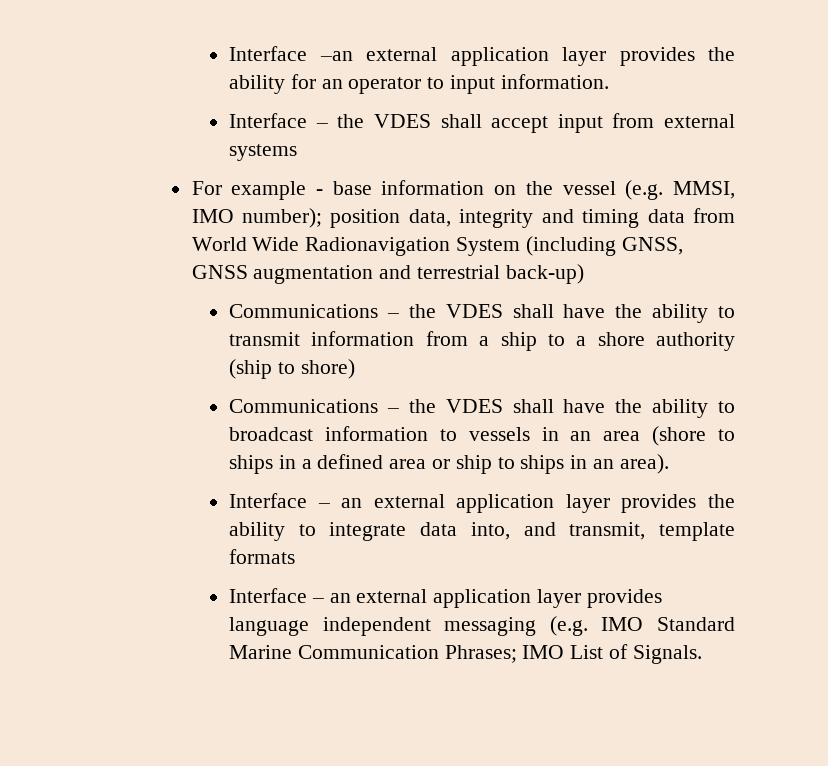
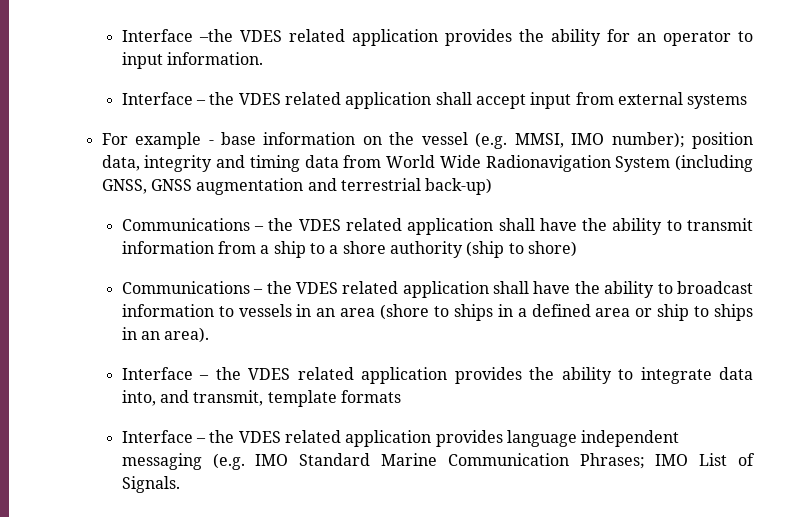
- Interface –an external application layer provides the ability for an operator to input information.
+ Interface –the VDES related application provides the ability for an operator to input information.
- Interface – the VDES shall accept input from external systems
+ Interface – the VDES related application shall accept input from external systems
- Communications – the VDES shall have the ability to transmit information from a ship to a shore authority (ship to shore)
+ Communications – the VDES related application shall have the ability to transmit information from a ship to a shore authority (ship to shore)
- Communications – the VDES shall have the ability to broadcast information to vessels in an area (shore to ships in a defined area or ship to ships in an area).
+ Communications – the VDES related application shall have the ability to broadcast information to vessels in an area (shore to ships in a defined area or ship to ships in an area).
- Interface – an external application layer provides the ability to integrate data into, and transmit, template formats
+ Interface – the VDES related application provides the ability to integrate data into, and transmit, template formats
- Interface – an external application layer provides language independent messaging (e.g. IMO Standard Marine Communication Phrases; IMO List of Signals.
+ Interface – the VDES related application provides language independent messaging (e.g. IMO Standard Marine Communication Phrases; IMO List of Signals.

